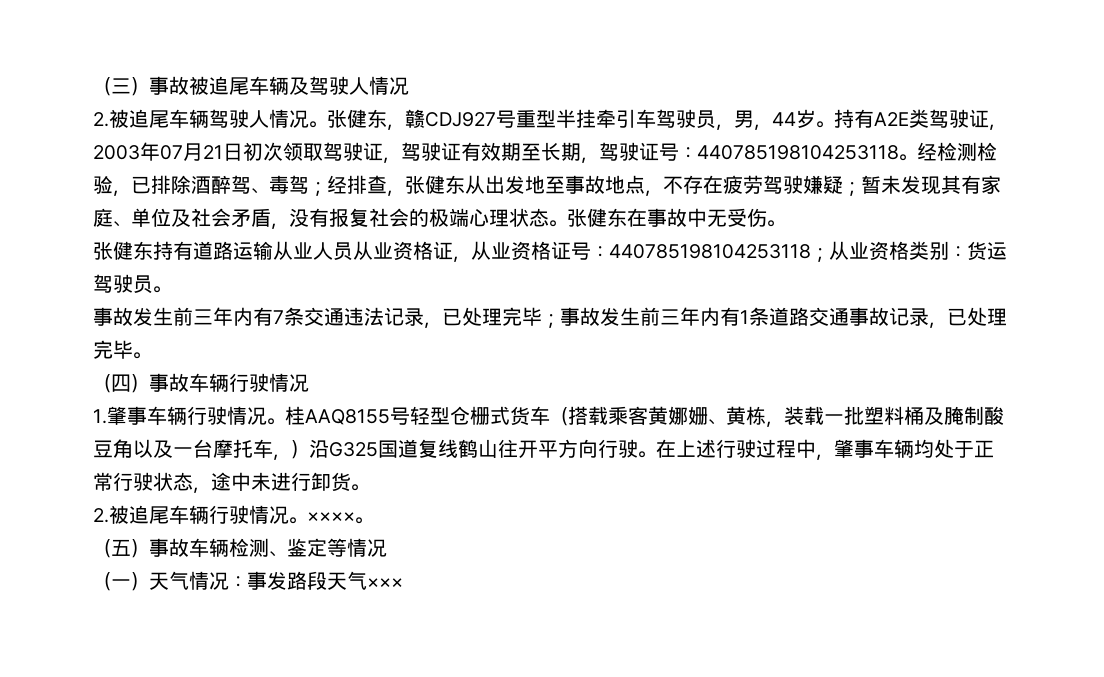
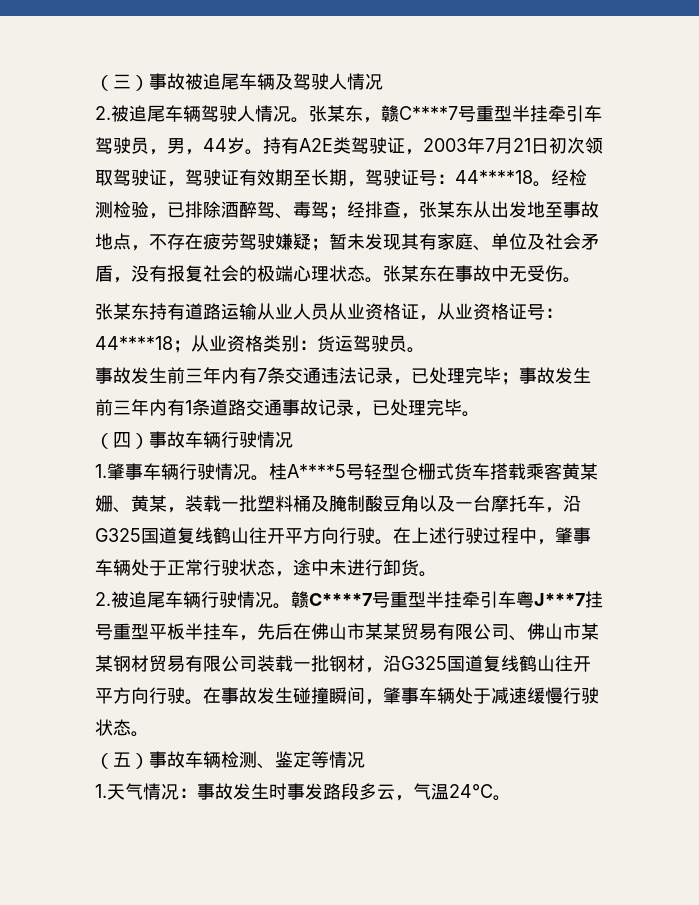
- 张健东，赣CDJ927号重型半挂牵引车驾驶员，男，44岁。
+ 张某东，赣C****7号重型半挂牵引车驾驶员，男，44岁。
- 持有A2E类驾驶证，2003年07月21日初次领取驾驶证，驾驶证有效期至长期，驾驶证号：440785198104253118。
+ 持有A2E类驾驶证，2003年7月21日初次领取驾驶证，驾驶证有效期至长期，驾驶证号：44****18。
- 经检测检验，已排除酒醉驾、毒驾；经排查，张健东从出发地至事故地点，不存在疲劳驾驶嫌疑；暂未发现其有家庭、单位及社会矛盾，没有报复社会的极端心理状态。
+ 经检测检验，已排除酒醉驾、毒驾；经排查，张某东从出发地至事故地点，不存在疲劳驾驶嫌疑；暂未发现其有家庭、单位及社会矛盾，没有报复社会的极端心理状态。
- 张健东在事故中无受伤。
+ 张某东在事故中无受伤。
- 张健东持有道路运输从业人员从业资格证，从业资格证号：440785198104253118；从业资格类别：货运驾驶员。
+ 张某东持有道路运输从业人员从业资格证，从业资格证号：44****18；从业资格类别：货运驾驶员。
- 桂AAQ8155号轻型仓栅式货车（搭载乘客黄娜姗、黄栋，装载一批塑料桶及腌制酸豆角以及一台摩托车，）沿G325国道复线鹤山往开平方向行驶。
+ 桂A****5号轻型仓栅式货车搭载乘客黄某姗、黄某，装载一批塑料桶及腌制酸豆角以及一台摩托车，沿G325国道复线鹤山往开平方向行驶。
- 在上述行驶过程中，肇事车辆均处于正常行驶状态，途中未进行卸货。
+ 在上述行驶过程中，肇事车辆处于正常行驶状态，途中未进行卸货。
- ××××。
+ 赣C****7号重型半挂牵引车粤J***7挂号重型平板半挂车，先后在佛山市某某贸易有限公司、佛山市某某钢材贸易有限公司装载一批钢材，沿G325国道复线鹤山往开平方向行驶。在事故发生碰撞瞬间，肇事车辆处于减速缓慢行驶状态。
- （一）天气情况：事发路段天气×××
+ 1.天气情况：事故发生时事发路段多云，气温24℃。

